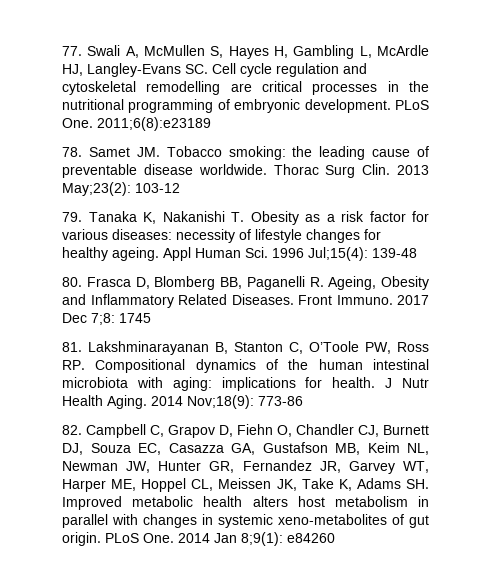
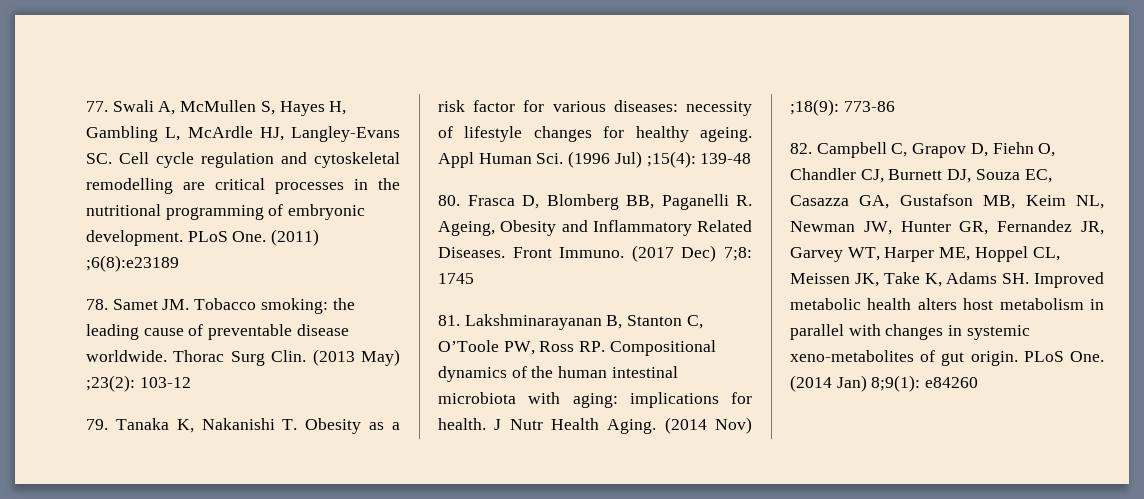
- PLoS One. 2011;6(8):e23189
+ PLoS One. (2011) ;6(8):e23189
- 2013 May;23(2): 103-12
+ (2013 May) ;23(2): 103-12
- Appl Human Sci. 1996 Jul;15(4): 139-48
+ Appl Human Sci. (1996 Jul) ;15(4): 139-48
- 2017 Dec 7;8: 1745
+ (2017 Dec) 7;8: 1745
- 2014 Nov;18(9): 773-86
+ (2014 Nov) ;18(9): 773-86
- PLoS One. 2014 Jan 8;9(1): e84260
+ PLoS One. (2014 Jan) 8;9(1): e84260

